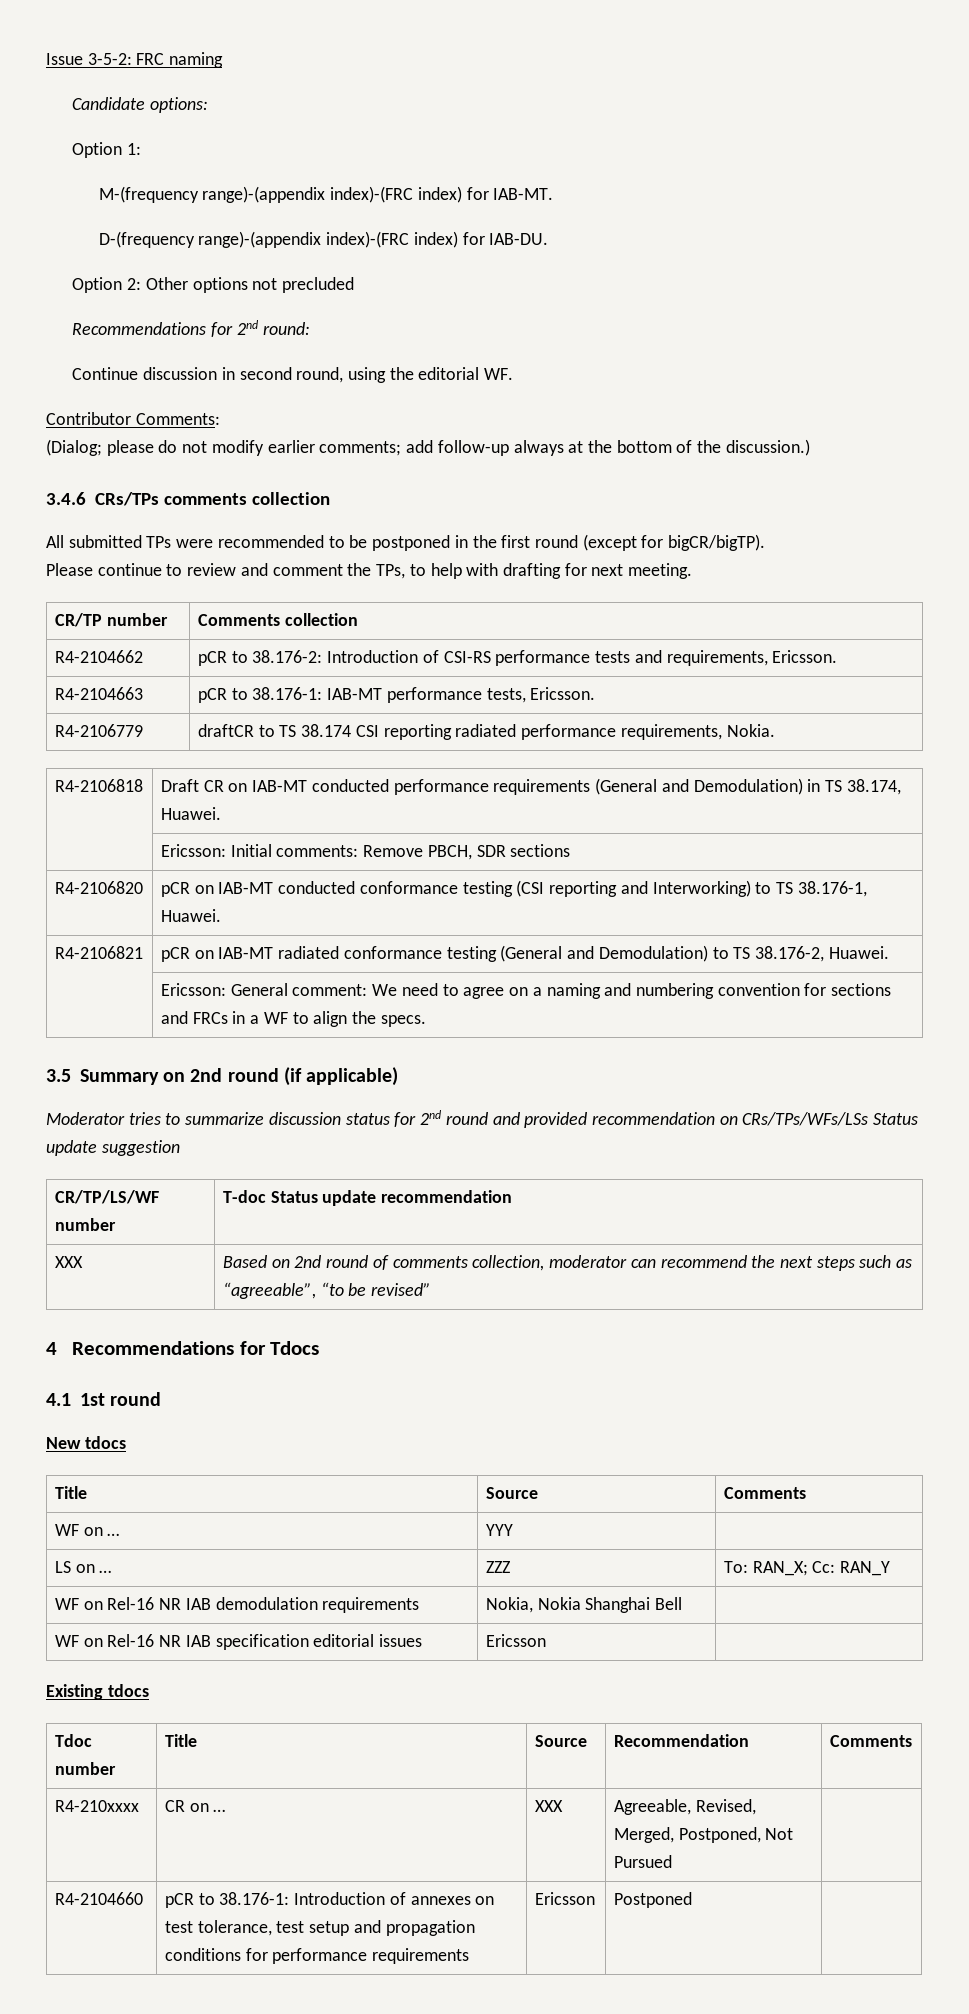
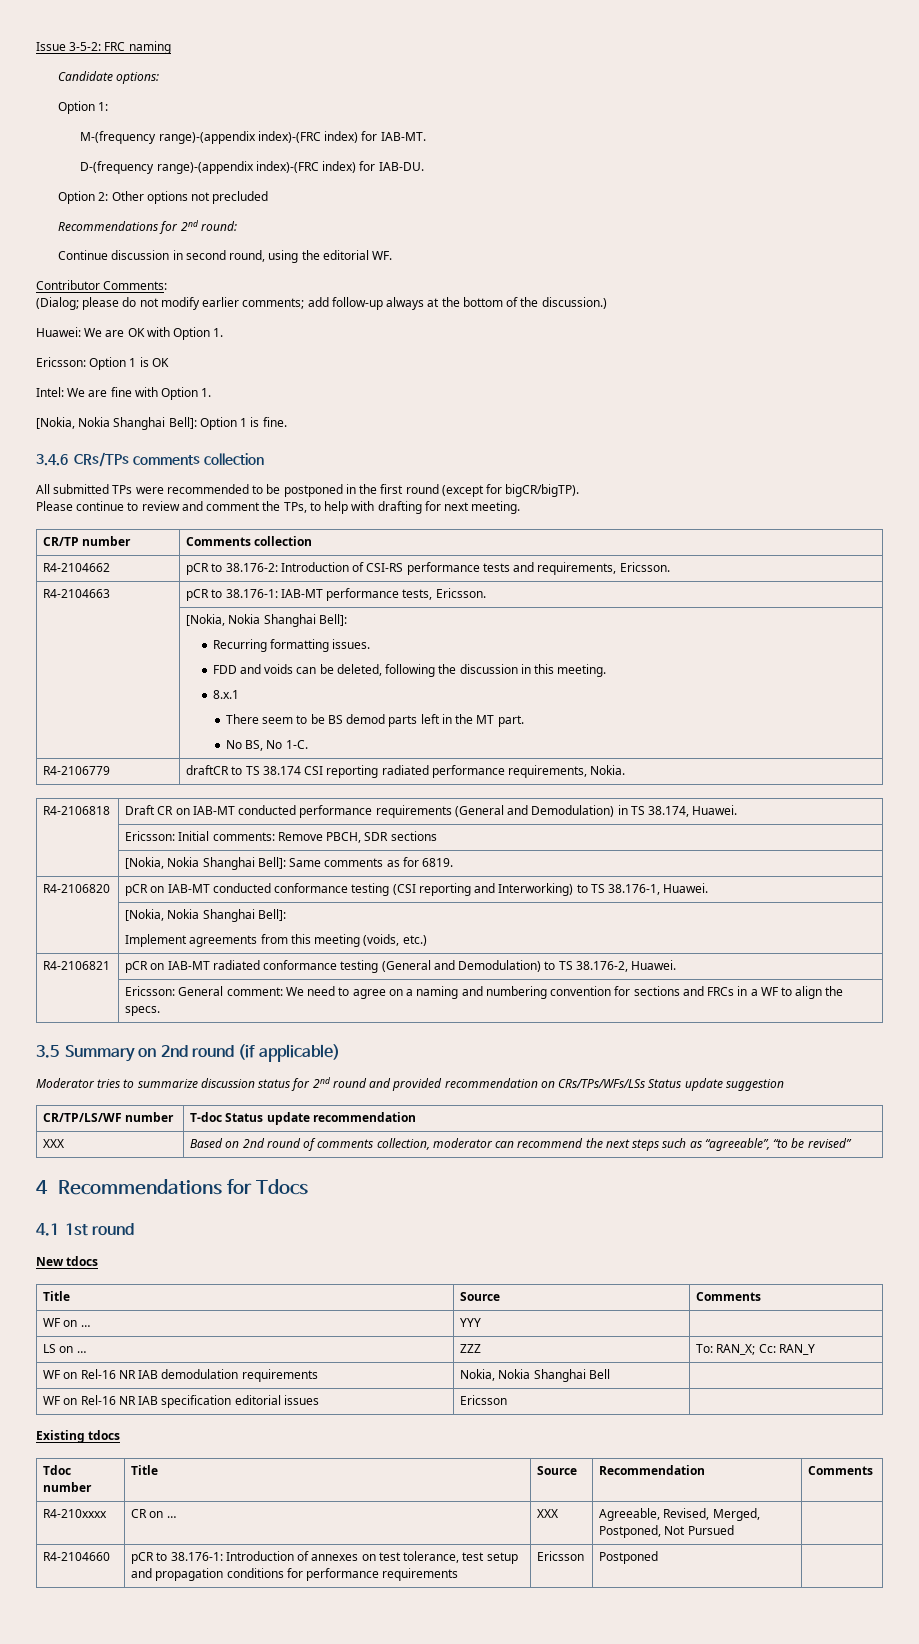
+ Huawei: We are OK with Option 1.
+ Ericsson: Option 1 is OK
+ Intel: We are fine with Option 1.
+ [Nokia, Nokia Shanghai Bell]: Option 1 is fine.
  R4-2104663 | pCR to 38.176-1: IAB-MT performance tests, Ericsson.
+ | [Nokia, Nokia Shanghai Bell]:
+ Recurring formatting issues.
+ FDD and voids can be deleted, following the discussion in this meeting.
+ 8.x.1
+ There seem to be BS demod parts left in the MT part.
+ No BS, No 1-C.
+ | [Nokia, Nokia Shanghai Bell]: Same comments as for 6819.
  R4-2106820 | pCR on IAB-MT conducted conformance testing (CSI reporting and Interworking) to TS 38.176-1, Huawei.
+ | [Nokia, Nokia Shanghai Bell]:
+ Implement agreements from this meeting (voids, etc.)

